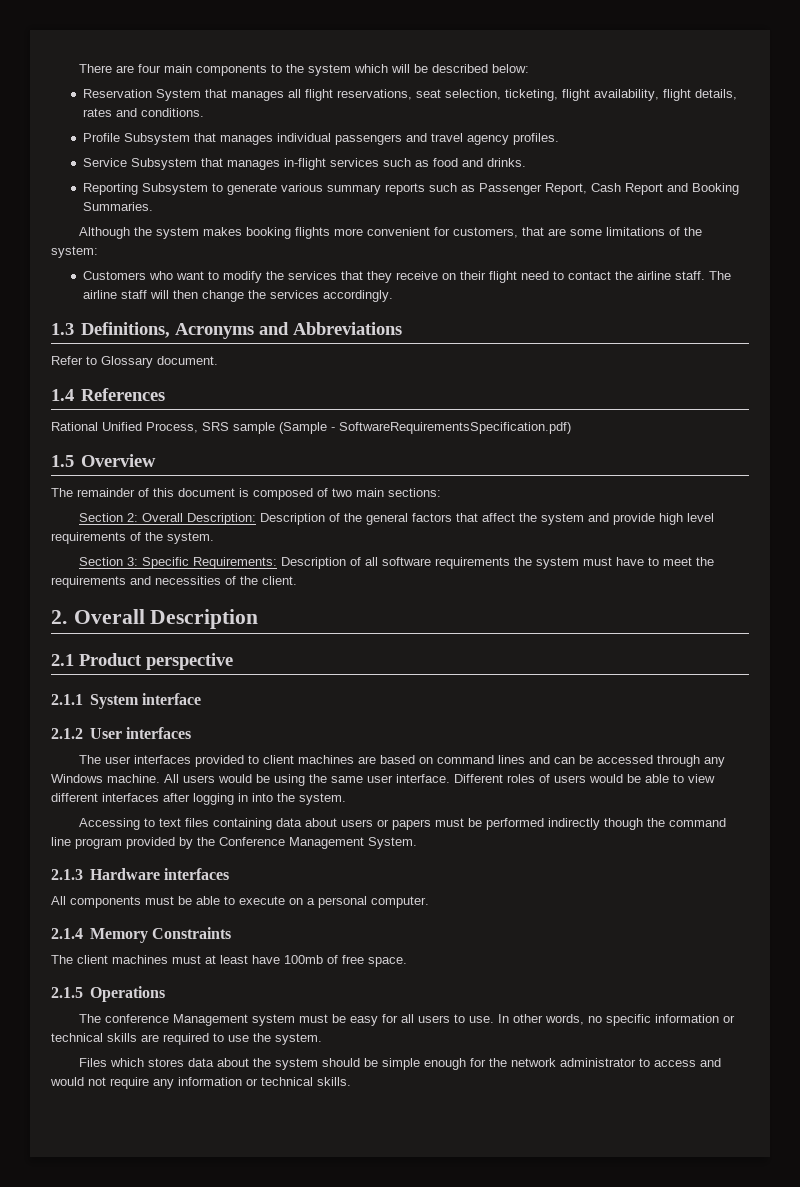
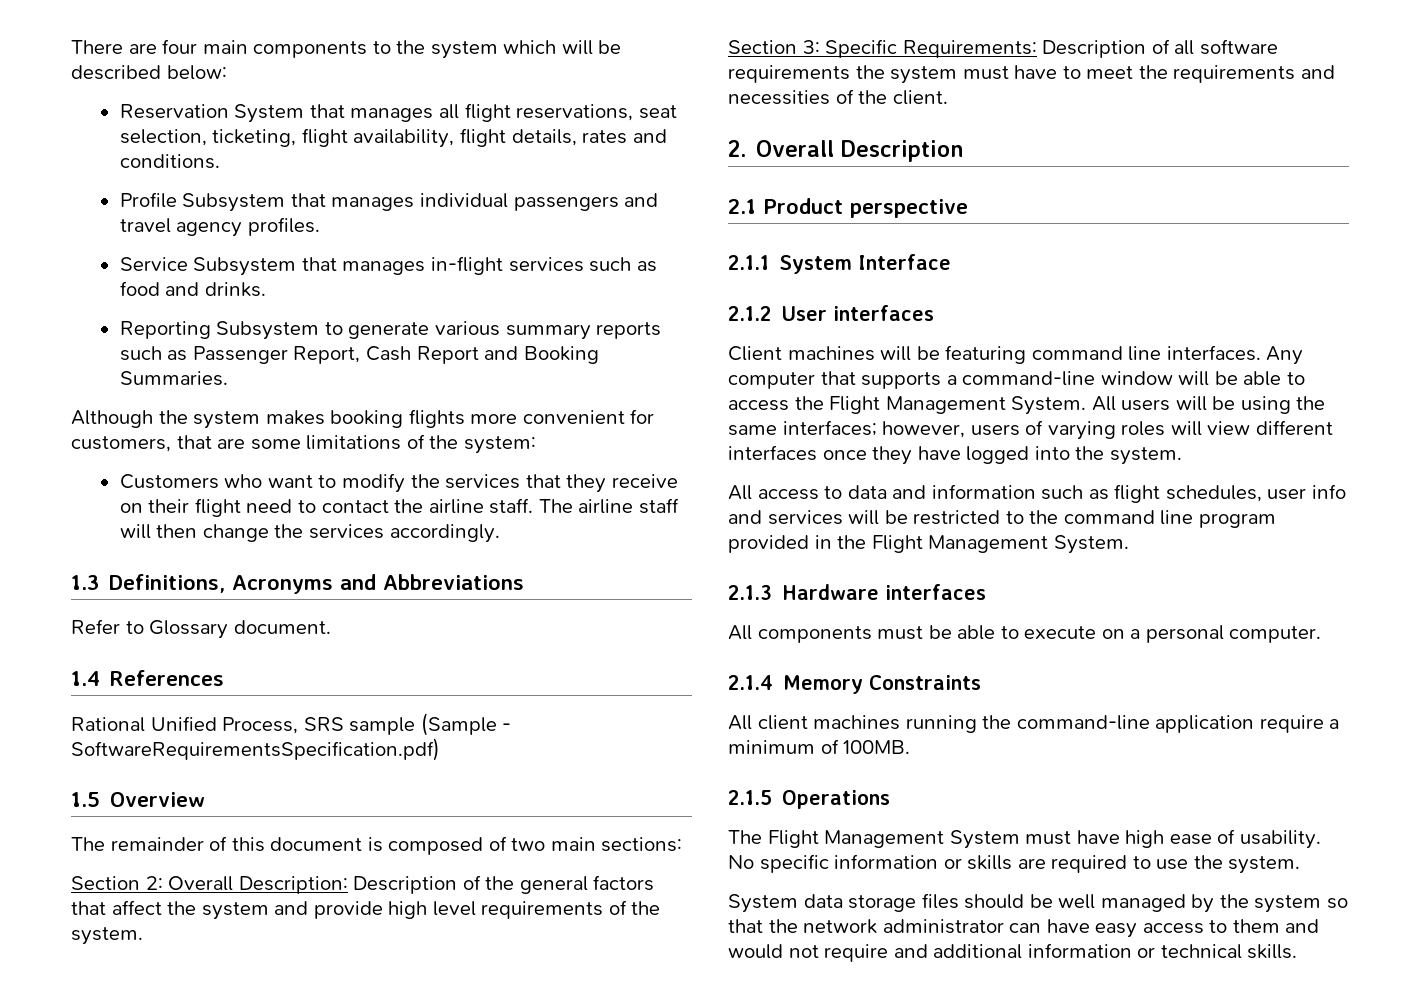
- 2.1.1 System interface
+ 2.1.1 System Interface
- The user interfaces provided to client machines are based on command lines and can be accessed through any Windows machine.
+ Client machines will be featuring command line interfaces. Any computer that supports a command-line window will be able to access the Flight Management System.
- All users would be using the same user interface. Different roles of users would be able to view different interfaces after logging in into the system.
- Accessing to text files containing data about users or papers must be performed indirectly though the command line program provided by the Conference Management System.
+ All users will be using the same interfaces; however, users of varying roles will view different interfaces once they have logged into the system.
+ All access to data and information such as flight schedules, user info and services will be restricted to the command line program provided in the Flight Management System.
- The client machines must at least have 100mb of free space.
+ All client machines running the command-line application require a minimum of 100MB.
  2.1.5 Operations
- The conference Management system must be easy for all users to use. In other words, no specific information or technical skills are required to use the system.
+ The Flight Management System must have high ease of usability. No specific information or skills are required to use the system.
- Files which stores data about the system should be simple enough for the network administrator to access and would not require any information or technical skills.
+ System data storage files should be well managed by the system so that the network administrator can have easy access to them and would not require and additional information or technical skills.

